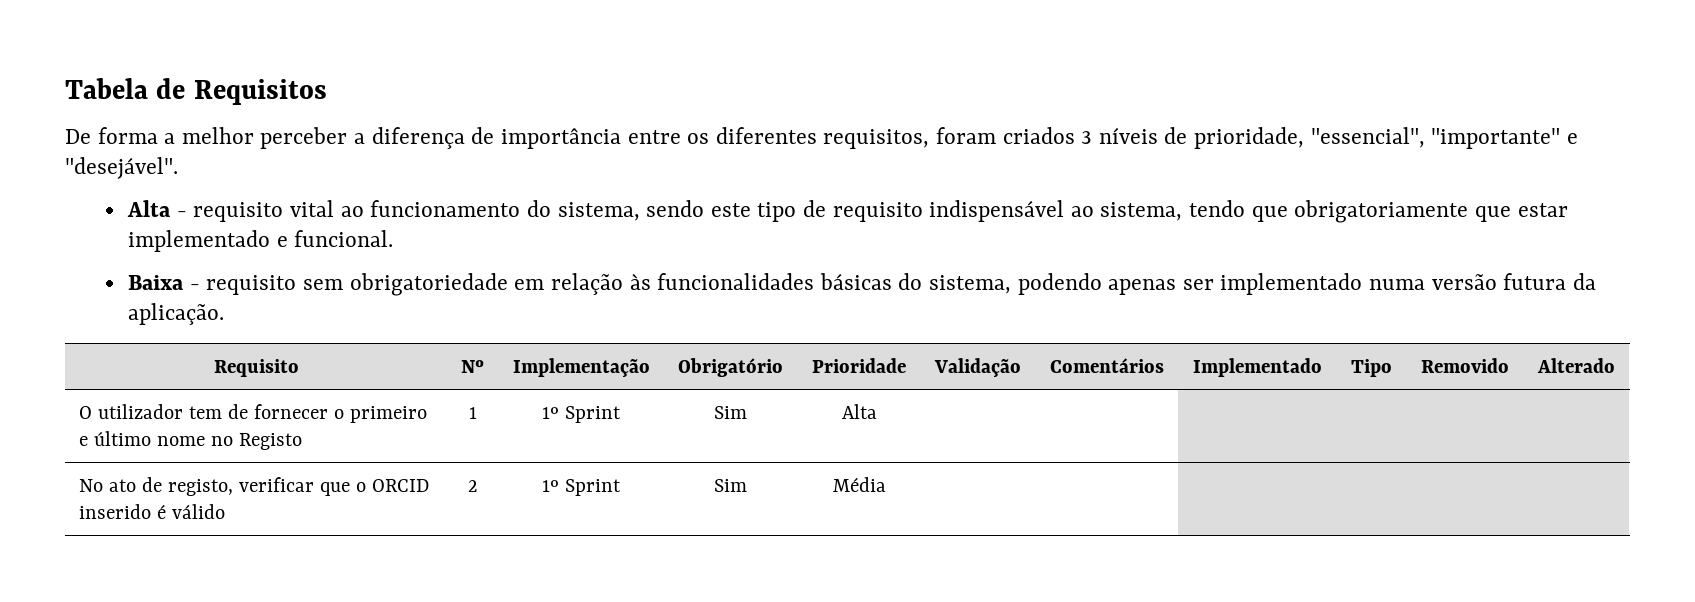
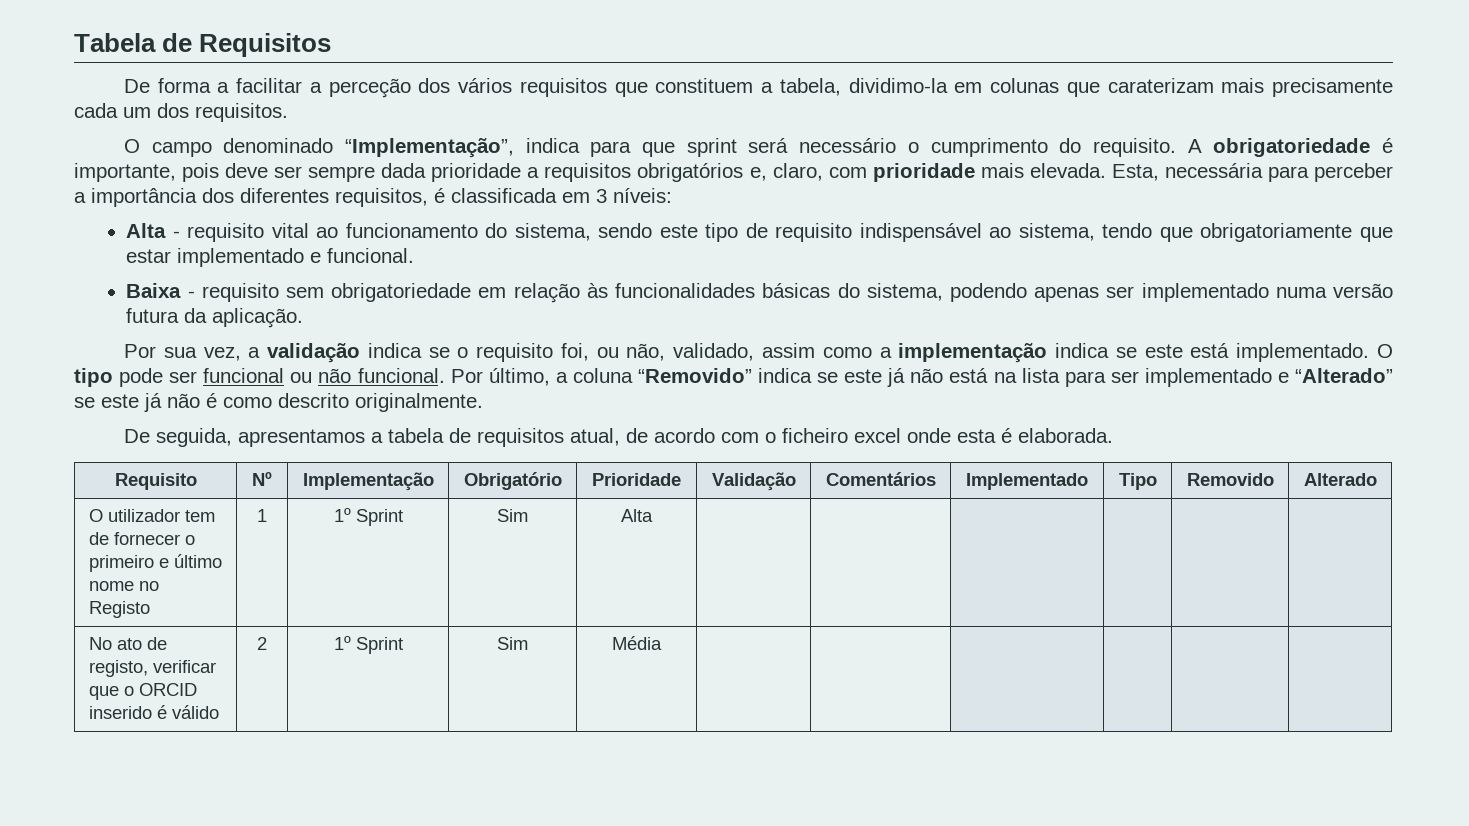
- De forma a melhor perceber a diferença de importância entre os diferentes requisitos, foram criados 3 níveis de prioridade, "essencial", "importante" e "desejável".
+ De forma a facilitar a perceção dos vários requisitos que constituem a tabela, dividimo-la em colunas que caraterizam mais precisamente cada um dos requisitos.
+ O campo denominado “Implementação”, indica para que sprint será necessário o cumprimento do requisito. A obrigatoriedade é importante, pois deve ser sempre dada prioridade a requisitos obrigatórios e, claro, com prioridade mais elevada. Esta, necessária para perceber a importância dos diferentes requisitos, é classificada em 3 níveis:
+ Por sua vez, a validação indica se o requisito foi, ou não, validado, assim como a implementação indica se este está implementado. O tipo pode ser funcional ou não funcional. Por último, a coluna “Removido” indica se este já não está na lista para ser implementado e “Alterado” se este já não é como descrito originalmente.
+ De seguida, apresentamos a tabela de requisitos atual, de acordo com o ficheiro excel onde esta é elaborada.

